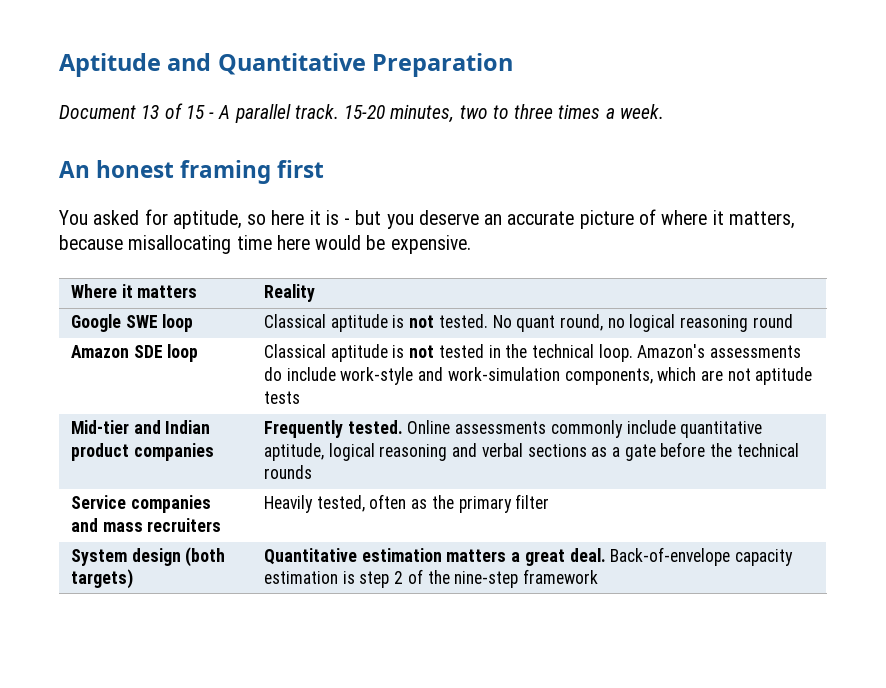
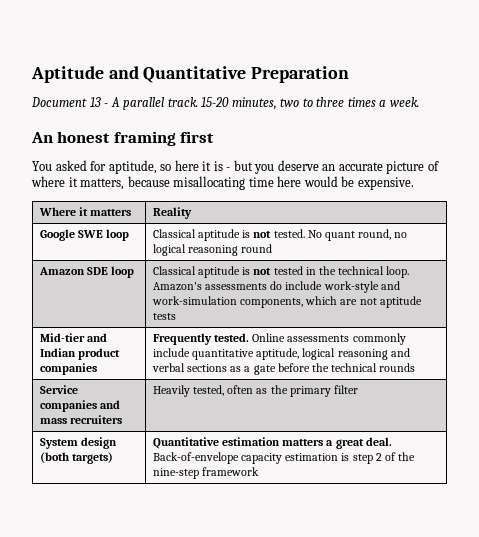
- Document 13 of 15 - A parallel track.
+ Document 13 - A parallel track.

